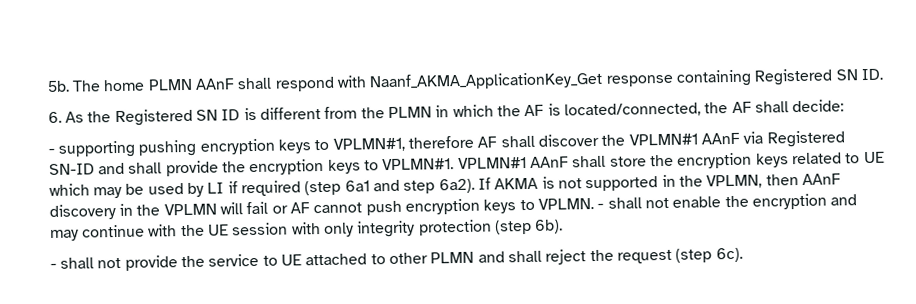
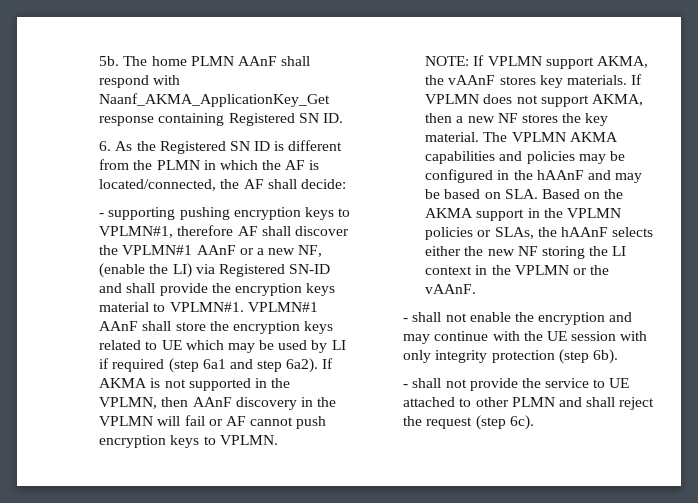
- - supporting pushing encryption keys to VPLMN#1, therefore AF shall discover the VPLMN#1 AAnF via Registered SN-ID and shall provide the encryption keys to VPLMN#1.
+ - supporting pushing encryption keys to VPLMN#1, therefore AF shall discover the VPLMN#1 AAnF or a new NF, (enable the LI) via Registered SN-ID and shall provide the encryption keys material to VPLMN#1.
- If AKMA is not supported in the VPLMN, then AAnF discovery in the VPLMN will fail or AF cannot push encryption keys to VPLMN. - shall not enable the encryption and may continue with the UE session with only integrity protection (step 6b).
+ If AKMA is not supported in the VPLMN, then AAnF discovery in the VPLMN will fail or AF cannot push encryption keys to VPLMN.
+ NOTE: If VPLMN support AKMA, the vAAnF stores key materials. If VPLMN does not support AKMA, then a new NF stores the key material. The VPLMN AKMA capabilities and policies may be configured in the hAAnF and may be based on SLA. Based on the AKMA support in the VPLMN policies or SLAs, the hAAnF selects either the new NF storing the LI context in the VPLMN or the vAAnF.
+ - shall not enable the encryption and may continue with the UE session with only integrity protection (step 6b).

